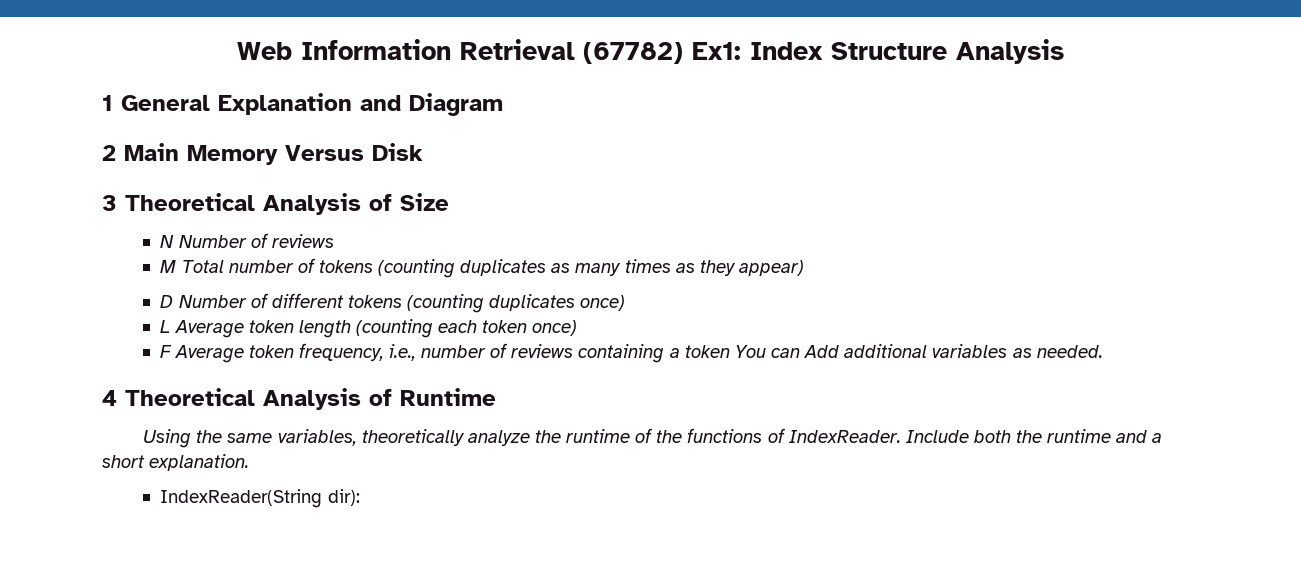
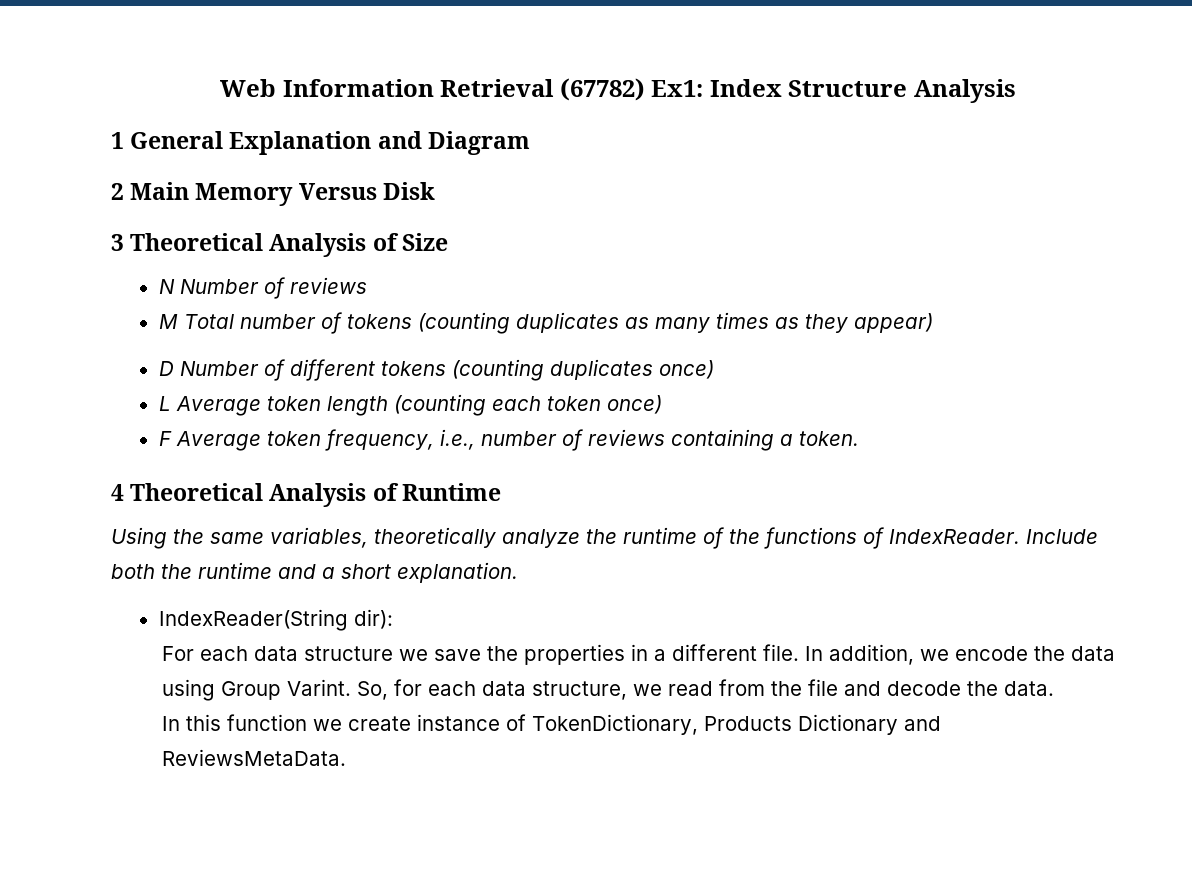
- F Average token frequency, i.e., number of reviews containing a token You can Add additional variables as needed.
+ F Average token frequency, i.e., number of reviews containing a token.
+ For each data structure we save the properties in a different file. In addition, we encode the data using Group Varint. So, for each data structure, we read from the file and decode the data.
+ In this function we create instance of TokenDictionary, Products Dictionary and ReviewsMetaData.

